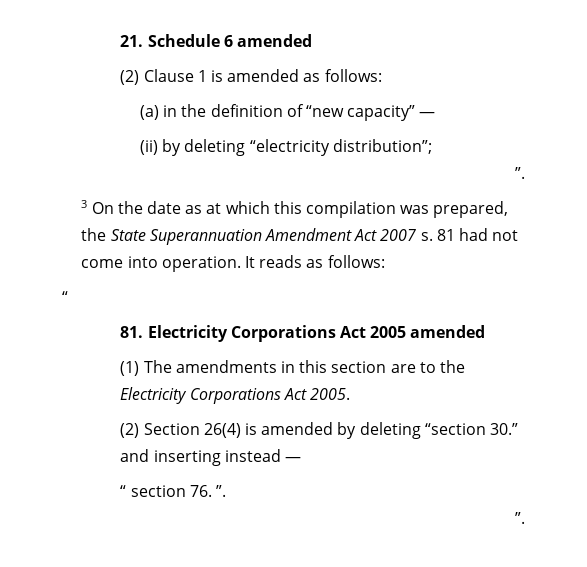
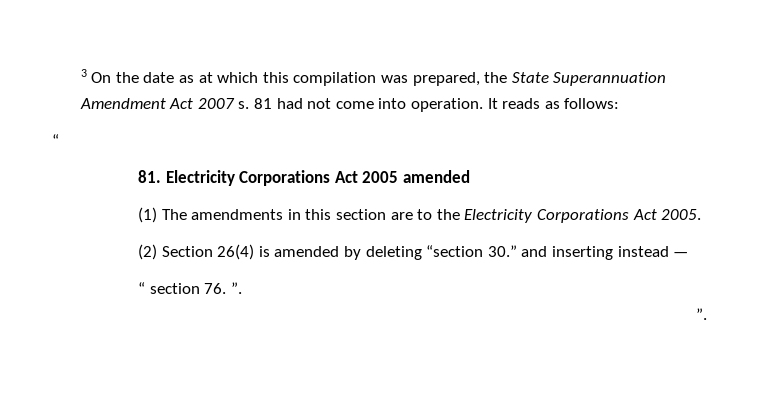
- 21. Schedule 6 amended
- (2) Clause 1 is amended as follows:
- (a) in the definition of “new capacity” —
- (ii) by deleting “electricity distribution”;
- ”.

